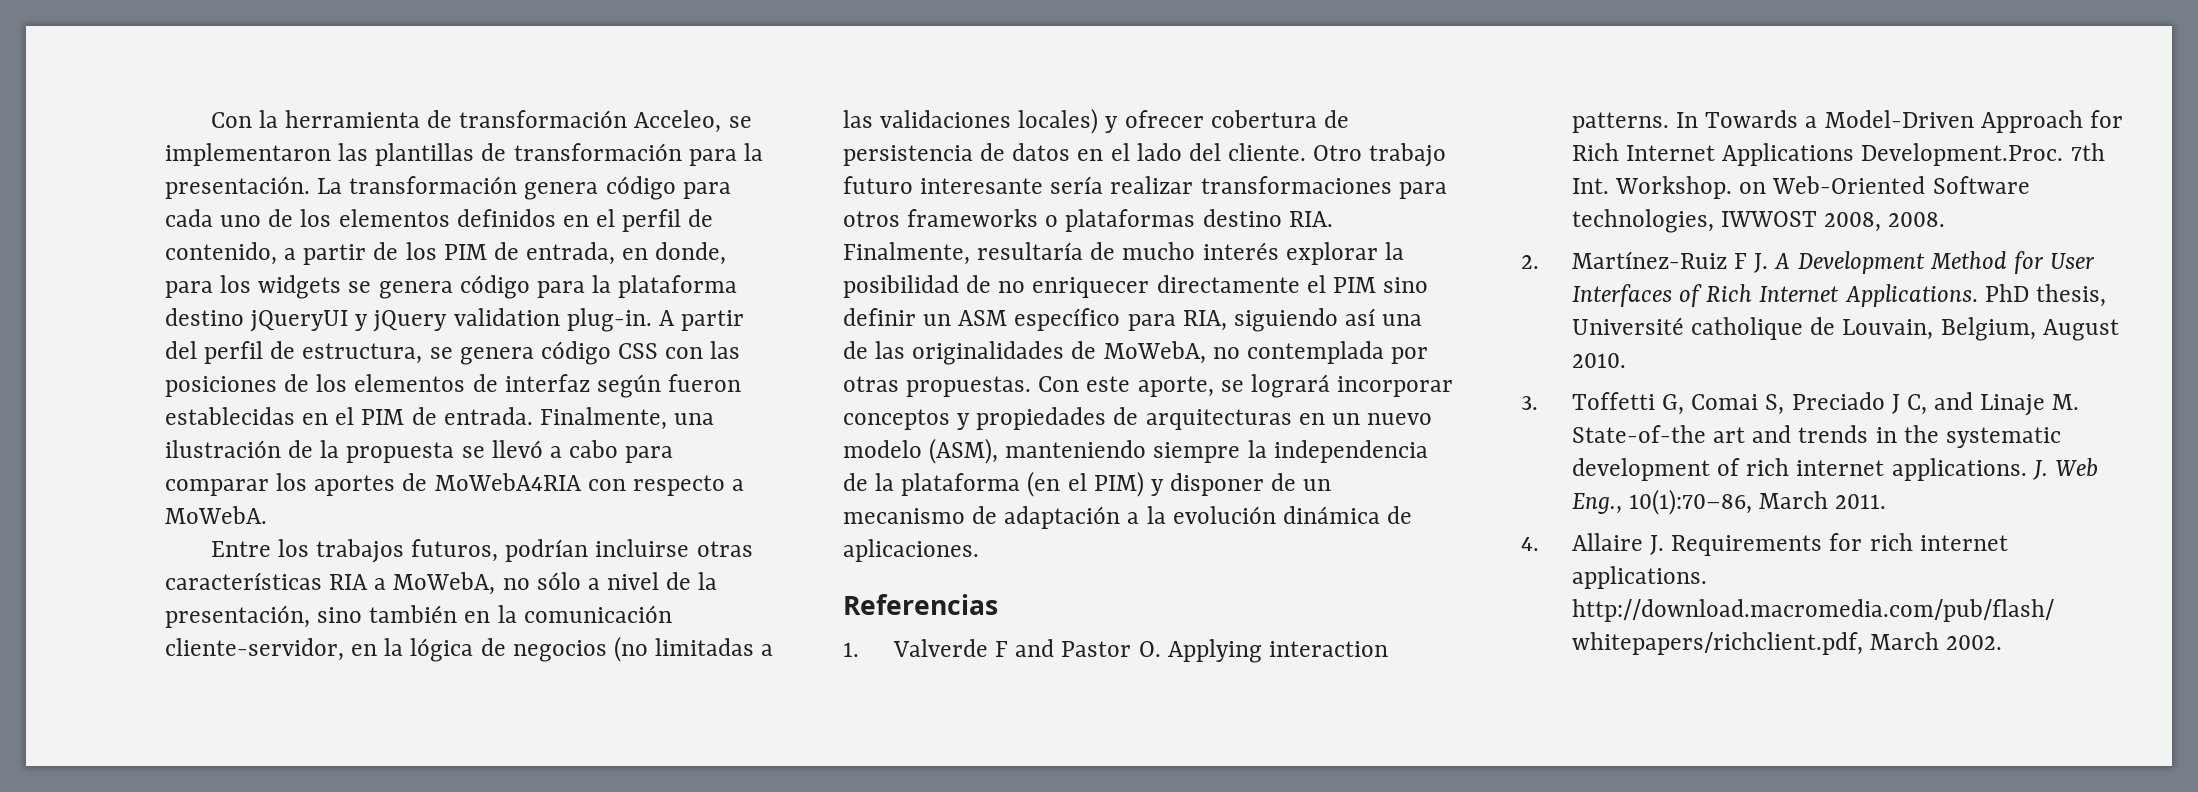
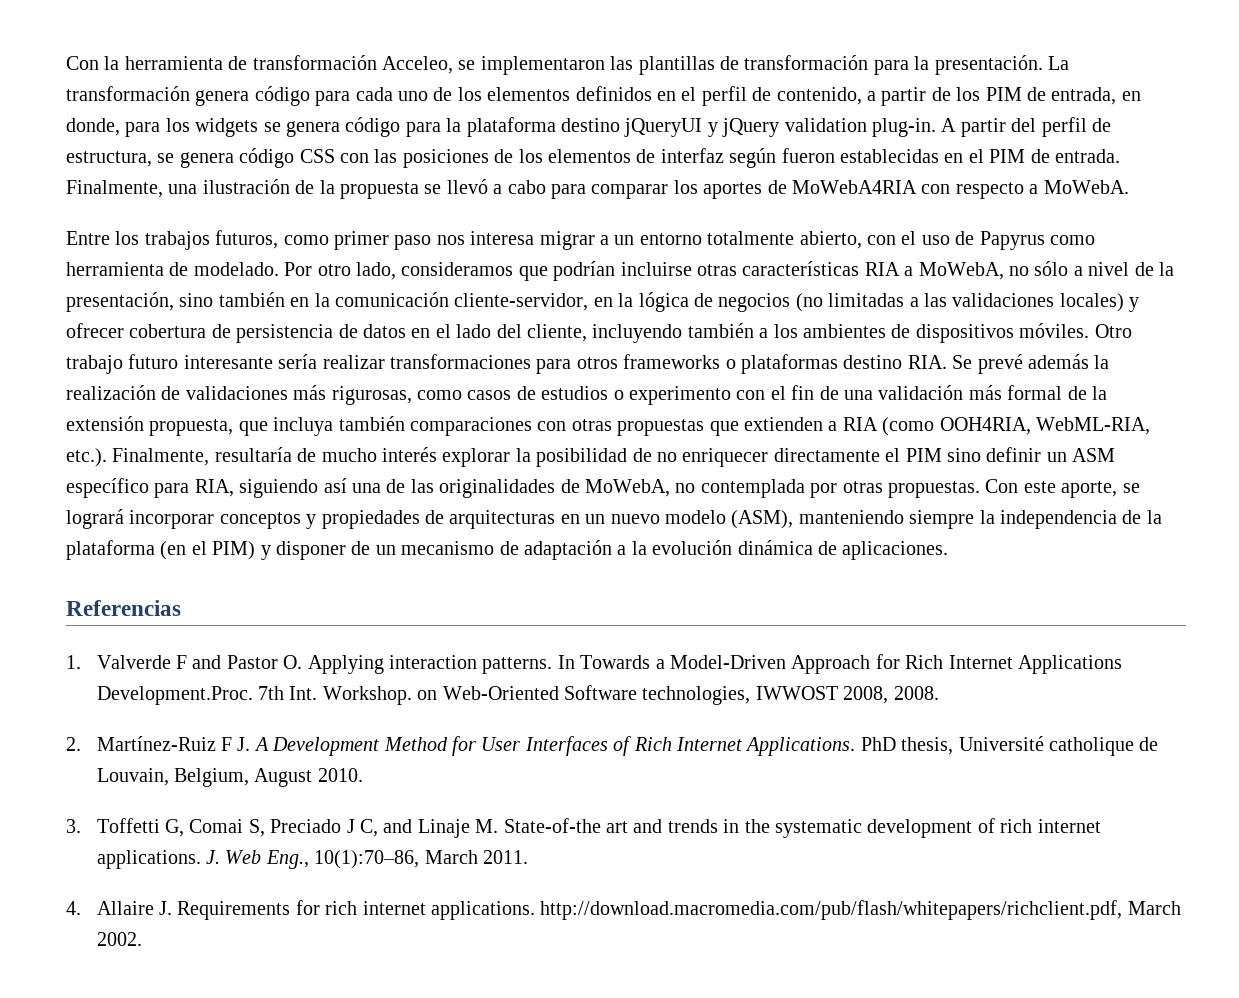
- Entre los trabajos futuros, podrían incluirse otras características RIA a MoWebA, no sólo a nivel de la presentación, sino también en la comunicación cliente-servidor, en la lógica de negocios (no limitadas a las validaciones locales) y ofrecer cobertura de persistencia de datos en el lado del cliente.
+ Entre los trabajos futuros, como primer paso nos interesa migrar a un entorno totalmente abierto, con el uso de Papyrus como herramienta de modelado. Por otro lado, consideramos que podrían incluirse otras características RIA a MoWebA, no sólo a nivel de la presentación, sino también en la comunicación cliente-servidor, en la lógica de negocios (no limitadas a las validaciones locales) y ofrecer cobertura de persistencia de datos en el lado del cliente, incluyendo también a los ambientes de dispositivos móviles.
- Otro trabajo futuro interesante sería realizar transformaciones para otros frameworks o plataformas destino RIA. Finalmente, resultaría de mucho interés explorar la posibilidad de no enriquecer directamente el PIM sino definir un ASM específico para RIA, siguiendo así una de las originalidades de MoWebA, no contemplada por otras propuestas.
+ Otro trabajo futuro interesante sería realizar transformaciones para otros frameworks o plataformas destino RIA. Se prevé además la realización de validaciones más rigurosas, como casos de estudios o experimento con el fin de una validación más formal de la extensión propuesta, que incluya también comparaciones con otras propuestas que extienden a RIA (como OOH4RIA, WebML-RIA, etc.). Finalmente, resultaría de mucho interés explorar la posibilidad de no enriquecer directamente el PIM sino definir un ASM específico para RIA, siguiendo así una de las originalidades de MoWebA, no contemplada por otras propuestas.

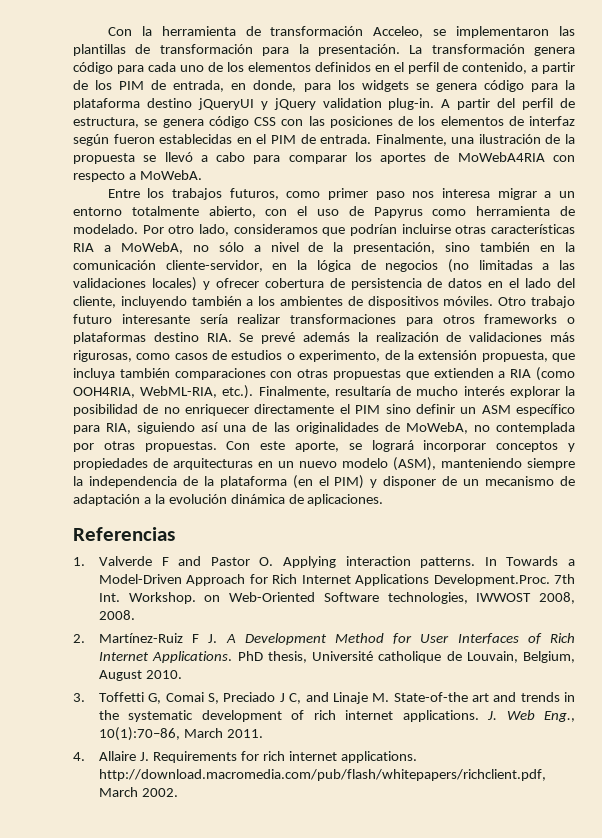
- Otro trabajo futuro interesante sería realizar transformaciones para otros frameworks o plataformas destino RIA. Se prevé además la realización de validaciones más rigurosas, como casos de estudios o experimento con el fin de una validación más formal de la extensión propuesta, que incluya también comparaciones con otras propuestas que extienden a RIA (como OOH4RIA, WebML-RIA, etc.). Finalmente, resultaría de mucho interés explorar la posibilidad de no enriquecer directamente el PIM sino definir un ASM específico para RIA, siguiendo así una de las originalidades de MoWebA, no contemplada por otras propuestas.
+ Otro trabajo futuro interesante sería realizar transformaciones para otros frameworks o plataformas destino RIA. Se prevé además la realización de validaciones más rigurosas, como casos de estudios o experimento, de la extensión propuesta, que incluya también comparaciones con otras propuestas que extienden a RIA (como OOH4RIA, WebML-RIA, etc.). Finalmente, resultaría de mucho interés explorar la posibilidad de no enriquecer directamente el PIM sino definir un ASM específico para RIA, siguiendo así una de las originalidades de MoWebA, no contemplada por otras propuestas.

